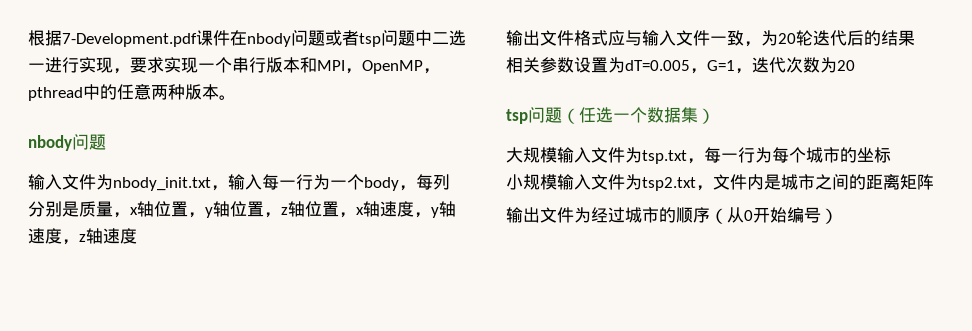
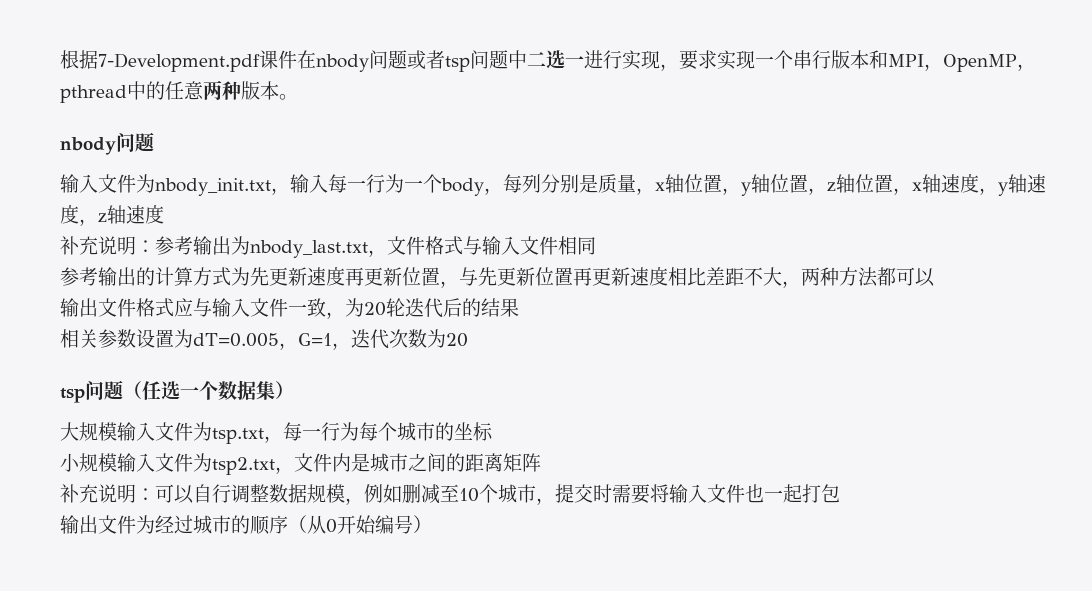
+ 补充说明：参考输出为nbody_last.txt，文件格式与输入文件相同
+ 参考输出的计算方式为先更新速度再更新位置，与先更新位置再更新速度相比差距不大，两种方法都可以
+ 补充说明：可以自行调整数据规模，例如删减至10个城市，提交时需要将输入文件也一起打包

